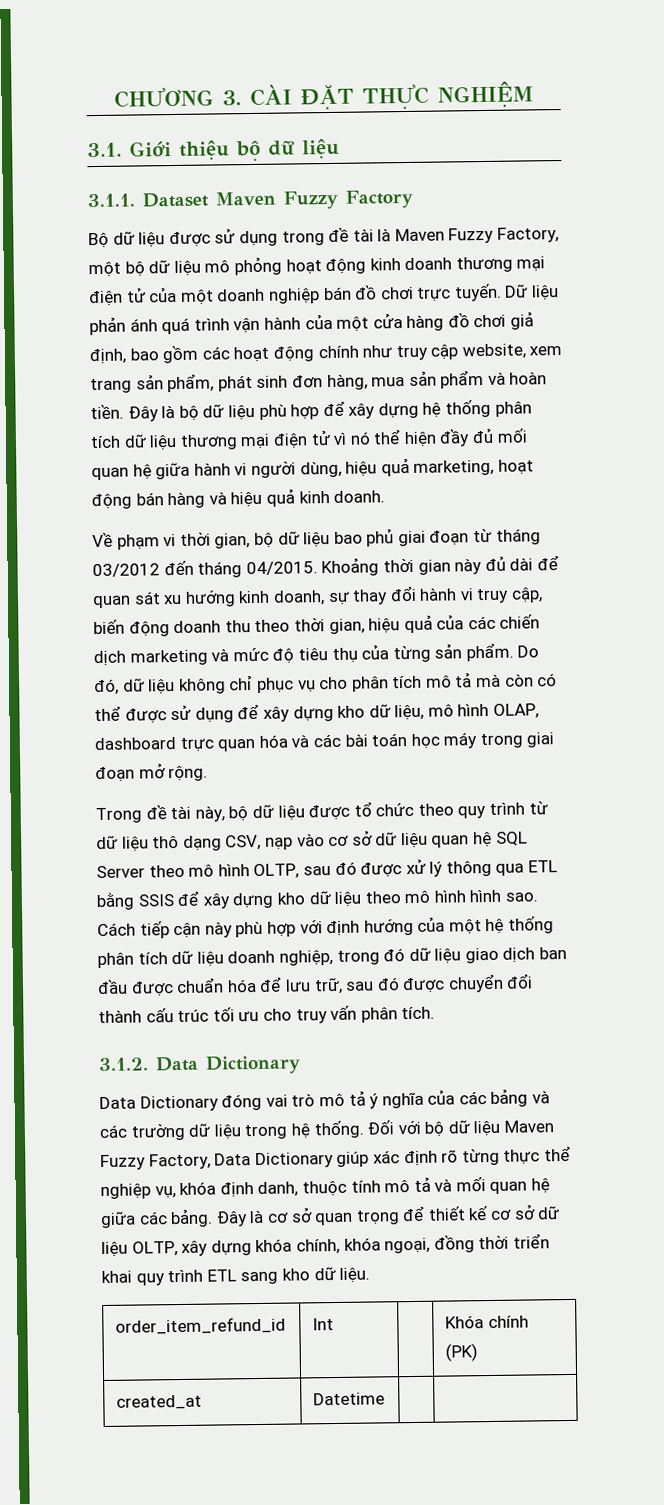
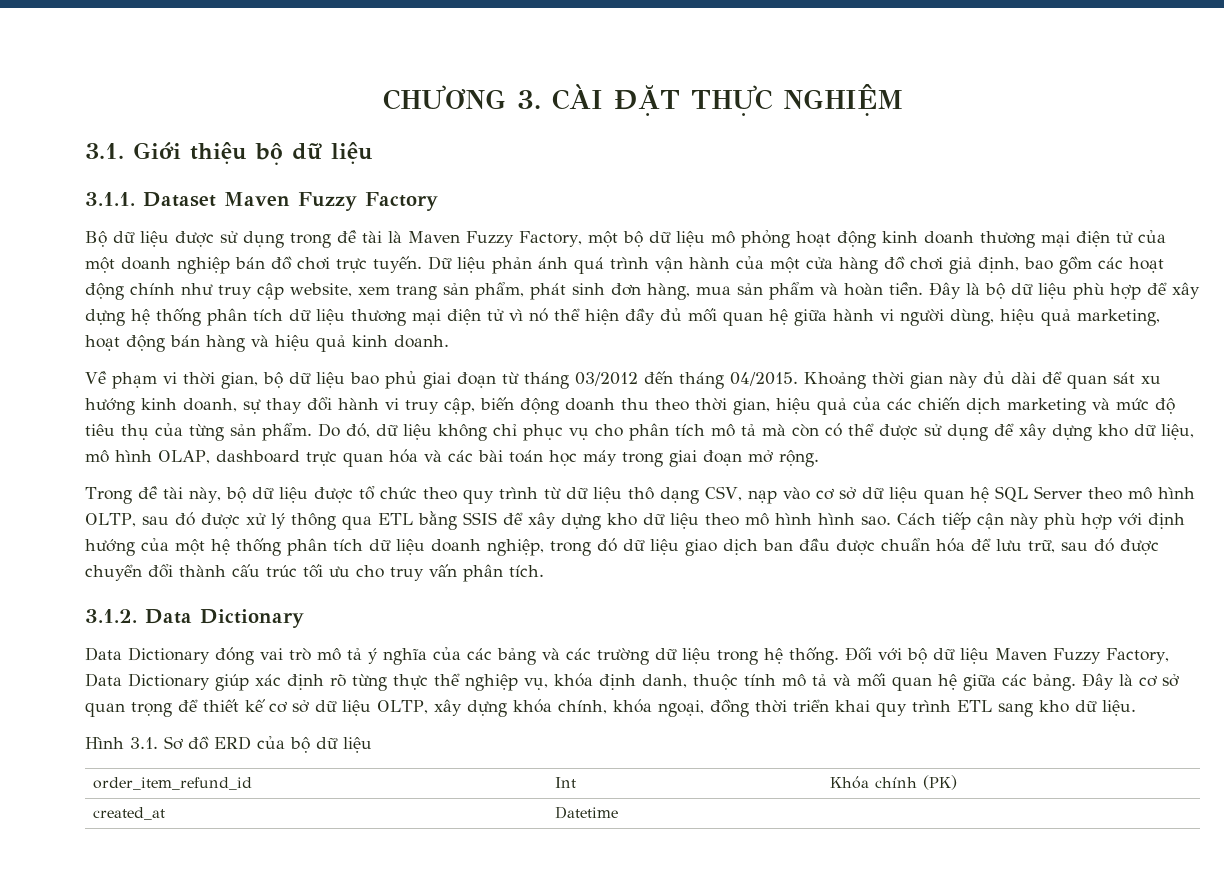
+ Hình 3.1. Sơ đồ ERD của bộ dữ liệu

